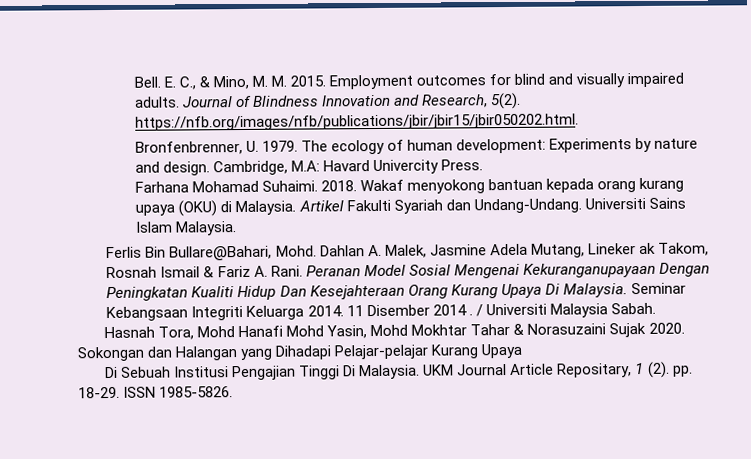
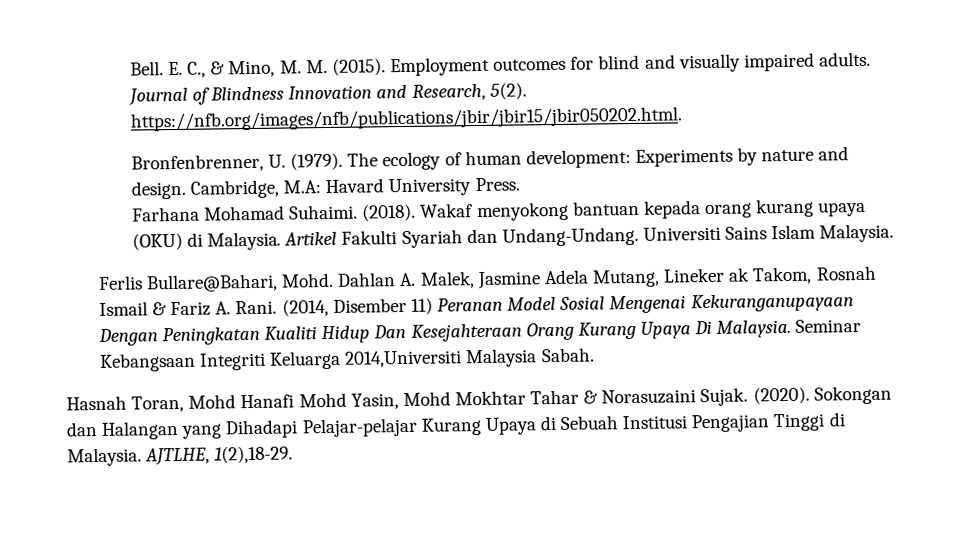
- E. C., & Mino, M. M. 2015.
+ E. C., & Mino, M. M. (2015).
- Bronfenbrenner, U. 1979.
+ Bronfenbrenner, U. (1979).
- Cambridge, M.A: Havard Univercity Press.
+ Cambridge, M.A: Havard University Press.
- 2018.
+ (2018).
- Ferlis Bin Bullare@Bahari, Mohd.
+ Ferlis Bullare@Bahari, Mohd.
- Peranan Model Sosial Mengenai Kekuranganupayaan Dengan Peningkatan Kualiti Hidup Dan Kesejahteraan Orang Kurang Upaya Di Malaysia.
+ (2014, Disember 11) Peranan Model Sosial Mengenai Kekuranganupayaan Dengan Peningkatan Kualiti Hidup Dan Kesejahteraan Orang Kurang Upaya Di Malaysia.
- Seminar Kebangsaan Integriti Keluarga 2014. 11 Disember 2014 . / Universiti Malaysia Sabah.
+ Seminar Kebangsaan Integriti Keluarga 2014,Universiti Malaysia Sabah.
- Hasnah Tora, Mohd Hanafi Mohd Yasin, Mohd Mokhtar Tahar & Norasuzaini Sujak 2020.
+ Hasnah Toran, Mohd Hanafi Mohd Yasin, Mohd Mokhtar Tahar & Norasuzaini Sujak. (2020).
- Sokongan dan Halangan yang Dihadapi Pelajar-pelajar Kurang Upaya
- Di Sebuah Institusi Pengajian Tinggi Di Malaysia. UKM Journal Article Repositary, 1 (2). pp. 18-29. ISSN 1985-5826.
+ Sokongan dan Halangan yang Dihadapi Pelajar-pelajar Kurang Upaya di Sebuah Institusi Pengajian Tinggi di Malaysia. AJTLHE, 1(2),18-29.

